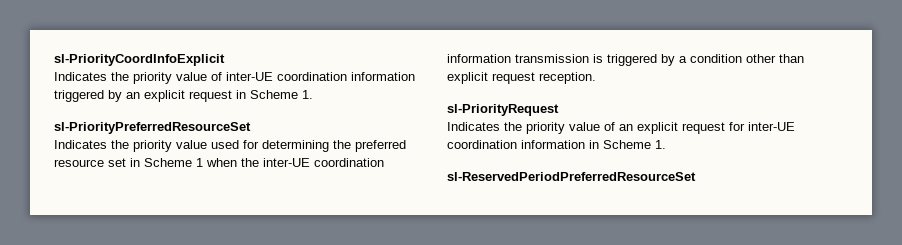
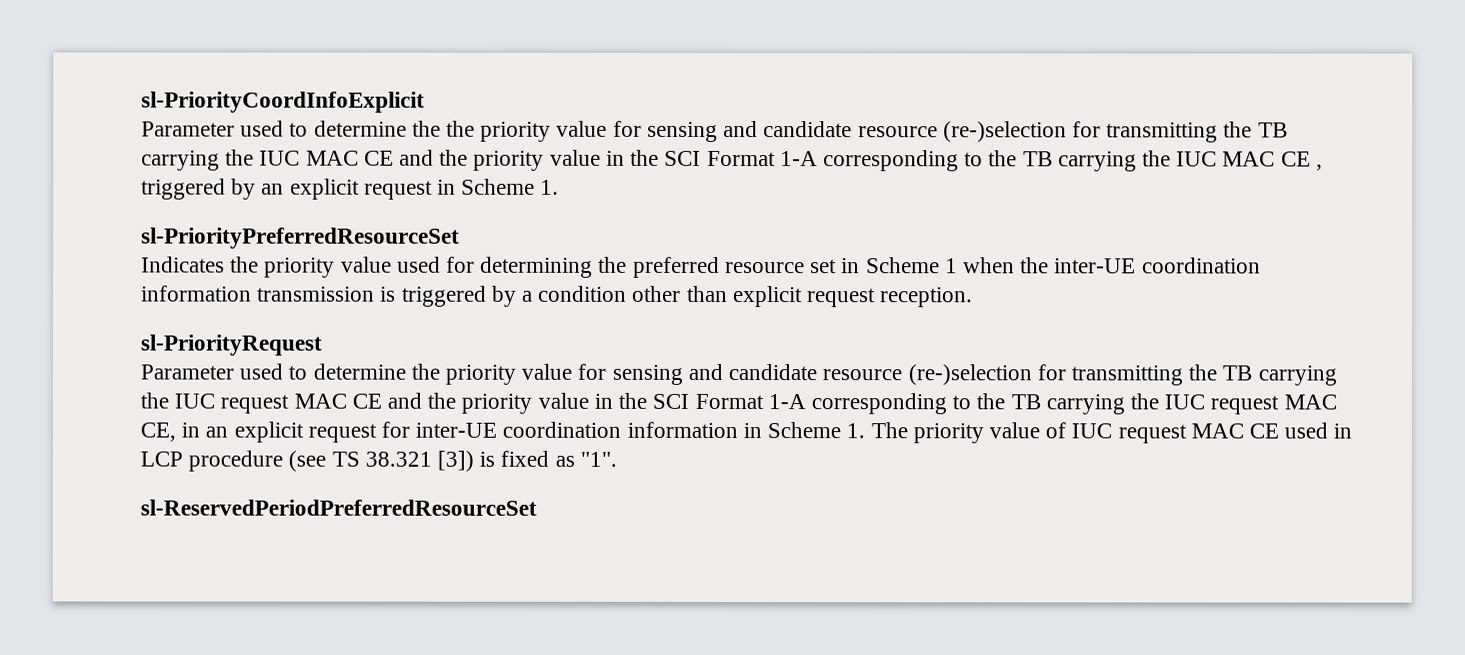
- Indicates the priority value of inter-UE coordination information triggered by an explicit request in Scheme 1.
+ Parameter used to determine the the priority value for sensing and candidate resource (re-)selection for transmitting the TB carrying the IUC MAC CE and the priority value in the SCI Format 1-A corresponding to the TB carrying the IUC MAC CE , triggered by an explicit request in Scheme 1.
- Indicates the priority value of an explicit request for inter-UE coordination information in Scheme 1.
+ Parameter used to determine the priority value for sensing and candidate resource (re-)selection for transmitting the TB carrying the IUC request MAC CE and the priority value in the SCI Format 1-A corresponding to the TB carrying the IUC request MAC CE, in an explicit request for inter-UE coordination information in Scheme 1. The priority value of IUC request MAC CE used in LCP procedure (see TS 38.321 [3]) is fixed as "1".

